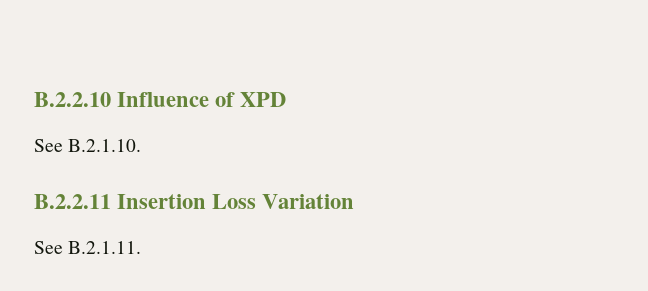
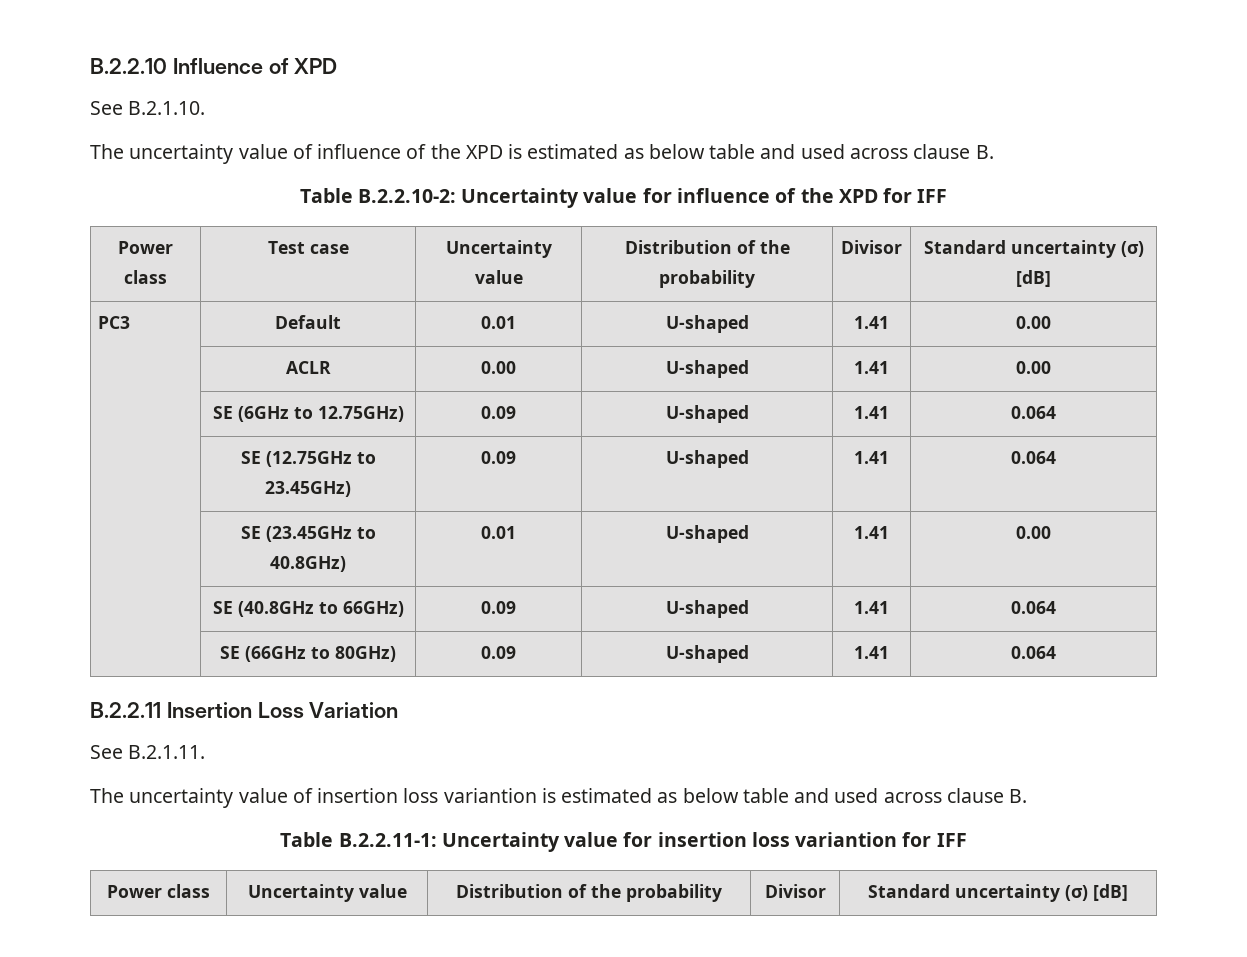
+ The uncertainty value of influence of the XPD is estimated as below table and used across clause B.
+ Table B.2.2.10-2: Uncertainty value for influence of the XPD for IFF
+ Power class | Test case | Uncertainty value | Distribution of the probability | Divisor | Standard uncertainty (σ) [dB]
+ PC3 | Default | 0.01 | U-shaped | 1.41 | 0.00
+ | ACLR | 0.00 | U-shaped | 1.41 | 0.00
+ | SE (6GHz to 12.75GHz) | 0.09 | U-shaped | 1.41 | 0.064
+ | SE (12.75GHz to 23.45GHz) | 0.09 | U-shaped | 1.41 | 0.064
+ | SE (23.45GHz to 40.8GHz) | 0.01 | U-shaped | 1.41 | 0.00
+ | SE (40.8GHz to 66GHz) | 0.09 | U-shaped | 1.41 | 0.064
+ | SE (66GHz to 80GHz) | 0.09 | U-shaped | 1.41 | 0.064
+ The uncertainty value of insertion loss variantion is estimated as below table and used across clause B.
+ Table B.2.2.11-1: Uncertainty value for insertion loss variantion for IFF
+ Power class | Uncertainty value | Distribution of the probability | Divisor | Standard uncertainty (σ) [dB]

